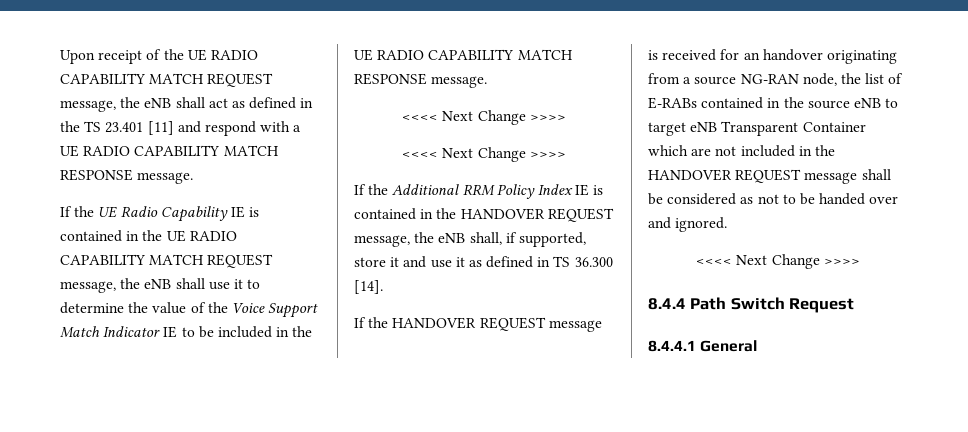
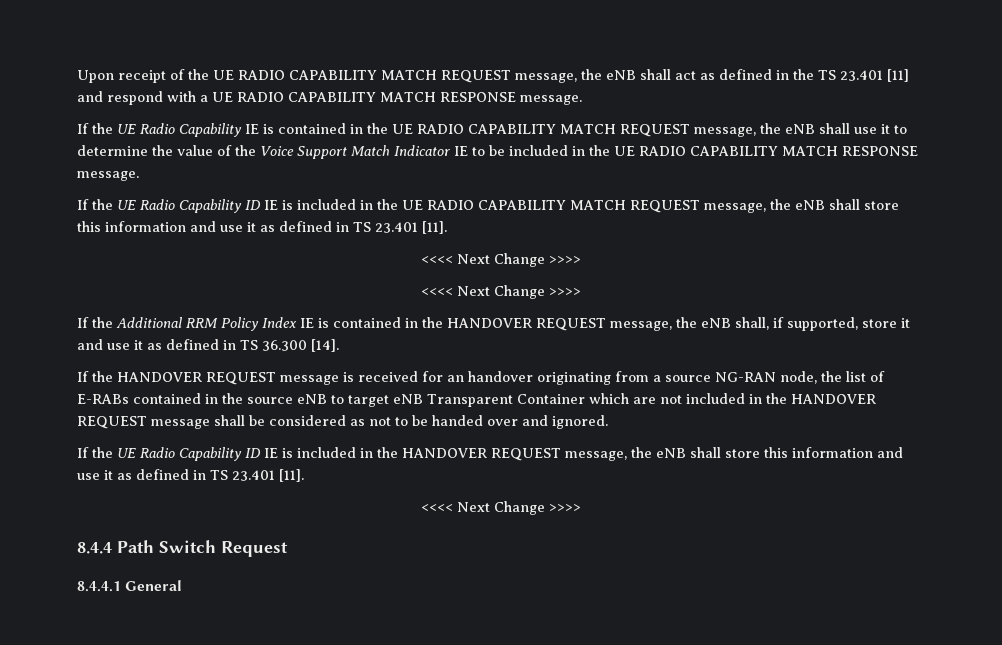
+ If the UE Radio Capability ID IE is included in the UE RADIO CAPABILITY MATCH REQUEST message, the eNB shall store this information and use it as defined in TS 23.401 [11].
+ If the UE Radio Capability ID IE is included in the HANDOVER REQUEST message, the eNB shall store this information and use it as defined in TS 23.401 [11].

